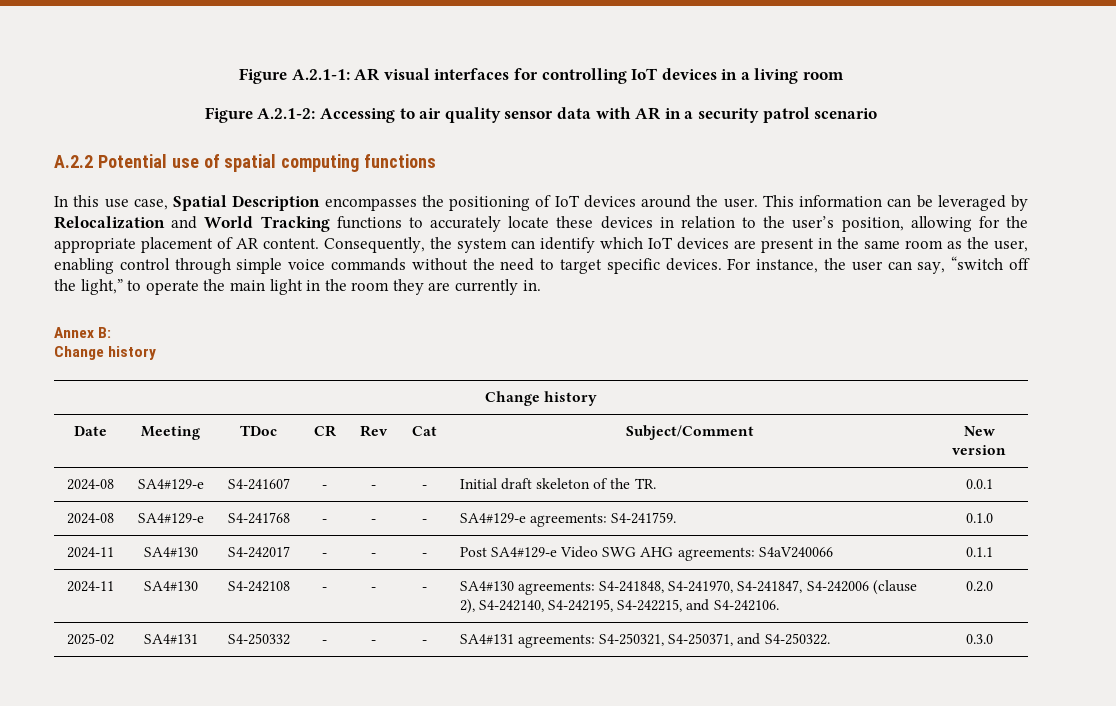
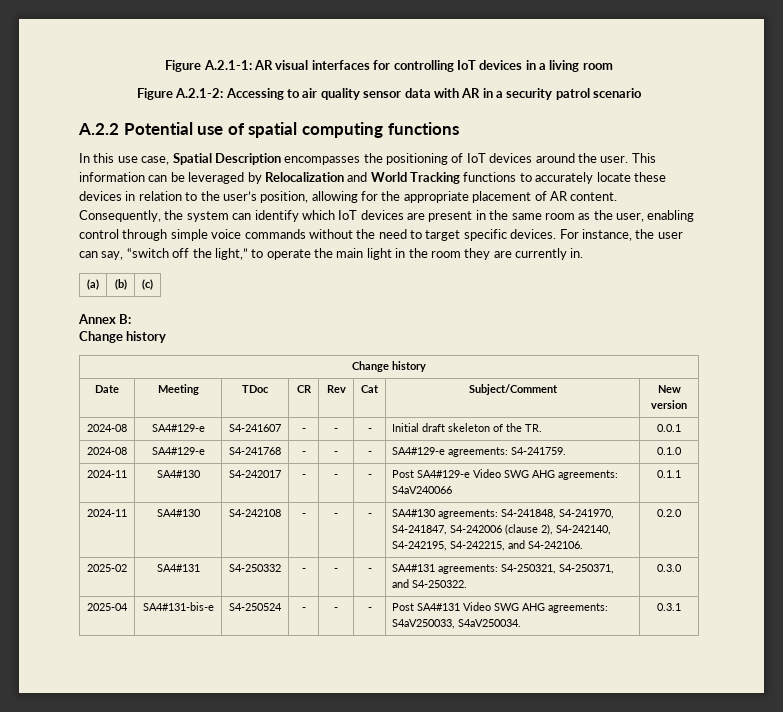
+ (a) | (b) | (c)
+ 2025-04 | SA4#131-bis-e | S4-250524 | - | - | - | Post SA4#131 Video SWG AHG agreements: S4aV250033, S4aV250034. | 0.3.1

